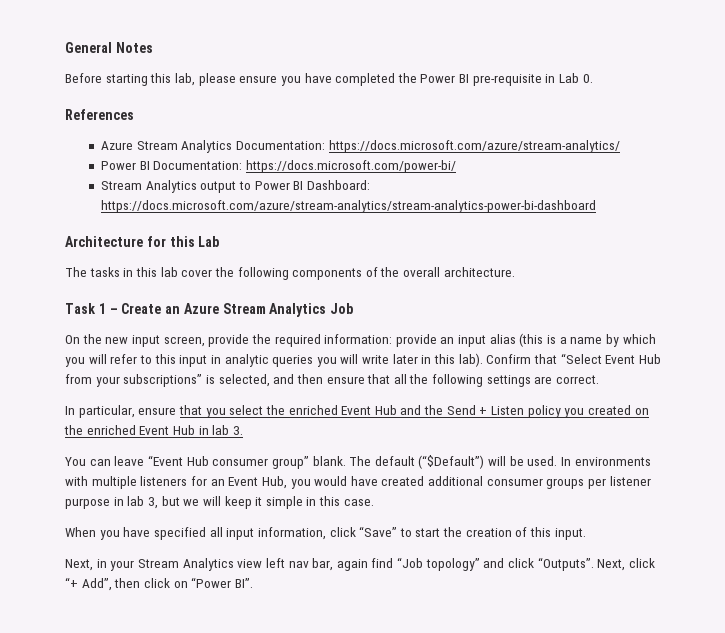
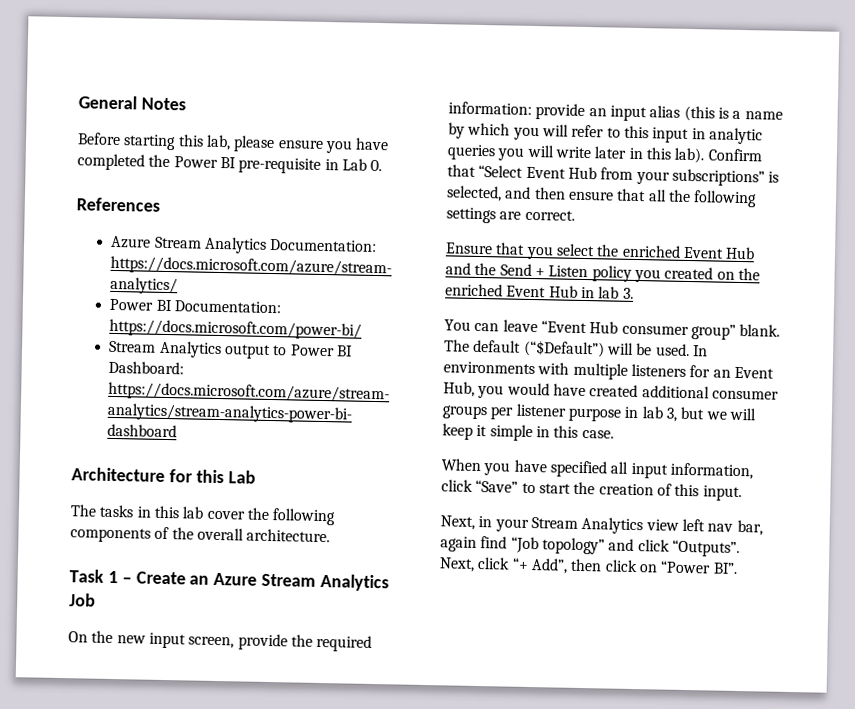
- In particular, ensure that you select the enriched Event Hub and the Send + Listen policy you created on the enriched Event Hub in lab 3.
+ Ensure that you select the enriched Event Hub and the Send + Listen policy you created on the enriched Event Hub in lab 3.

